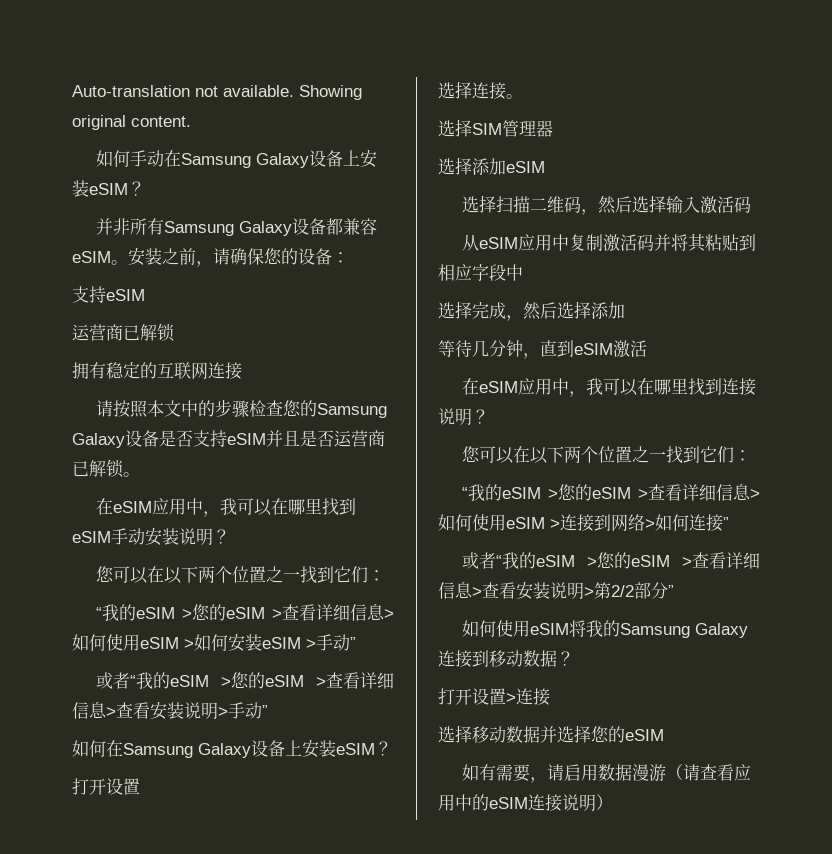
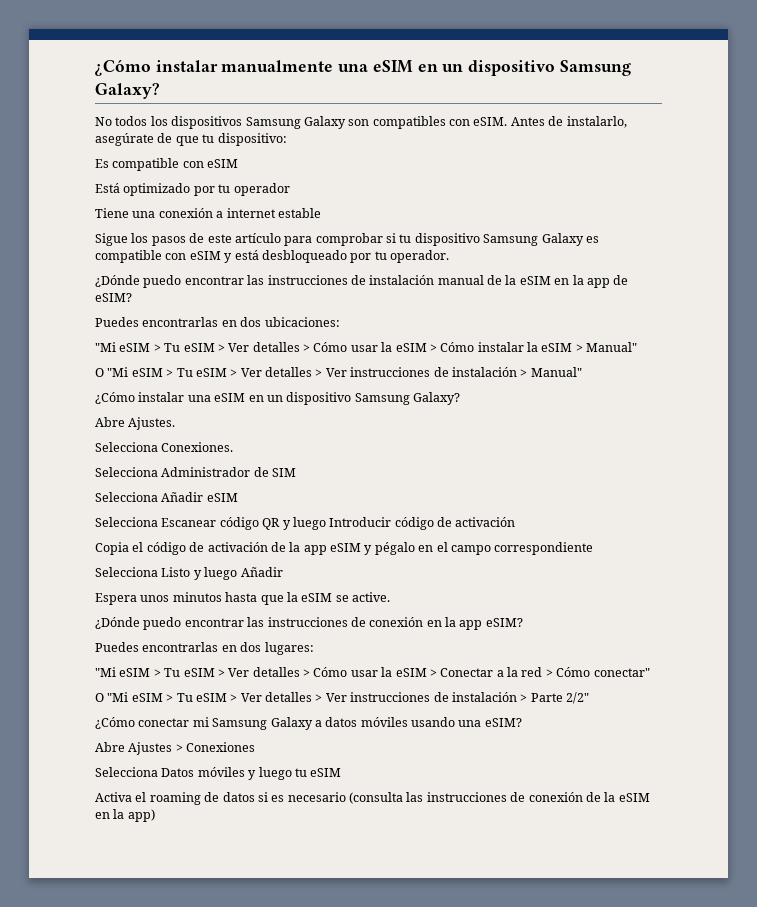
- Auto-translation not available. Showing original content.
- 如何手动在Samsung Galaxy设备上安装eSIM？
- 并非所有Samsung Galaxy设备都兼容eSIM。安装之前，请确保您的设备：
- 支持eSIM
- 运营商已解锁
- 拥有稳定的互联网连接
- 请按照本文中的步骤检查您的Samsung Galaxy设备是否支持eSIM并且是否运营商已解锁。
- 在eSIM应用中，我可以在哪里找到eSIM手动安装说明？
- 您可以在以下两个位置之一找到它们：
- “我的eSIM >您的eSIM >查看详细信息>如何使用eSIM >如何安装eSIM >手动”
- 或者“我的eSIM >您的eSIM >查看详细信息>查看安装说明>手动”
- 如何在Samsung Galaxy设备上安装eSIM？
- 打开设置
- 选择连接。
- 选择SIM管理器
- 选择添加eSIM
- 选择扫描二维码，然后选择输入激活码
- 从eSIM应用中复制激活码并将其粘贴到相应字段中
- 选择完成，然后选择添加
- 等待几分钟，直到eSIM激活
- 在eSIM应用中，我可以在哪里找到连接说明？
- 您可以在以下两个位置之一找到它们：
- “我的eSIM >您的eSIM >查看详细信息>如何使用eSIM >连接到网络>如何连接”
- 或者“我的eSIM >您的eSIM >查看详细信息>查看安装说明>第2/2部分”
- 如何使用eSIM将我的Samsung Galaxy连接到移动数据？
- 打开设置>连接
- 选择移动数据并选择您的eSIM
- 如有需要，请启用数据漫游（请查看应用中的eSIM连接说明）
+ ¿Cómo instalar manualmente una eSIM en un dispositivo Samsung Galaxy?
+ No todos los dispositivos Samsung Galaxy son compatibles con eSIM. Antes de instalarlo, asegúrate de que tu dispositivo:
+ Es compatible con eSIM
+ Está optimizado por tu operador
+ Tiene una conexión a internet estable
+ Sigue los pasos de este artículo para comprobar si tu dispositivo Samsung Galaxy es compatible con eSIM y está desbloqueado por tu operador.
+ ¿Dónde puedo encontrar las instrucciones de instalación manual de la eSIM en la app de eSIM?
+ Puedes encontrarlas en dos ubicaciones:
+ "Mi eSIM > Tu eSIM > Ver detalles > Cómo usar la eSIM > Cómo instalar la eSIM > Manual"
+ O "Mi eSIM > Tu eSIM > Ver detalles > Ver instrucciones de instalación > Manual"
+ ¿Cómo instalar una eSIM en un dispositivo Samsung Galaxy?
+ Abre Ajustes.
+ Selecciona Conexiones.
+ Selecciona Administrador de SIM
+ Selecciona Añadir eSIM
+ Selecciona Escanear código QR y luego Introducir código de activación
+ Copia el código de activación de la app eSIM y pégalo en el campo correspondiente
+ Selecciona Listo y luego Añadir
+ Espera unos minutos hasta que la eSIM se active.
+ ¿Dónde puedo encontrar las instrucciones de conexión en la app eSIM?
+ Puedes encontrarlas en dos lugares:
+ "Mi eSIM > Tu eSIM > Ver detalles > Cómo usar la eSIM > Conectar a la red > Cómo conectar"
+ O "Mi eSIM > Tu eSIM > Ver detalles > Ver instrucciones de instalación > Parte 2/2"
+ ¿Cómo conectar mi Samsung Galaxy a datos móviles usando una eSIM?
+ Abre Ajustes > Conexiones
+ Selecciona Datos móviles y luego tu eSIM
+ Activa el roaming de datos si es necesario (consulta las instrucciones de conexión de la eSIM en la app)

